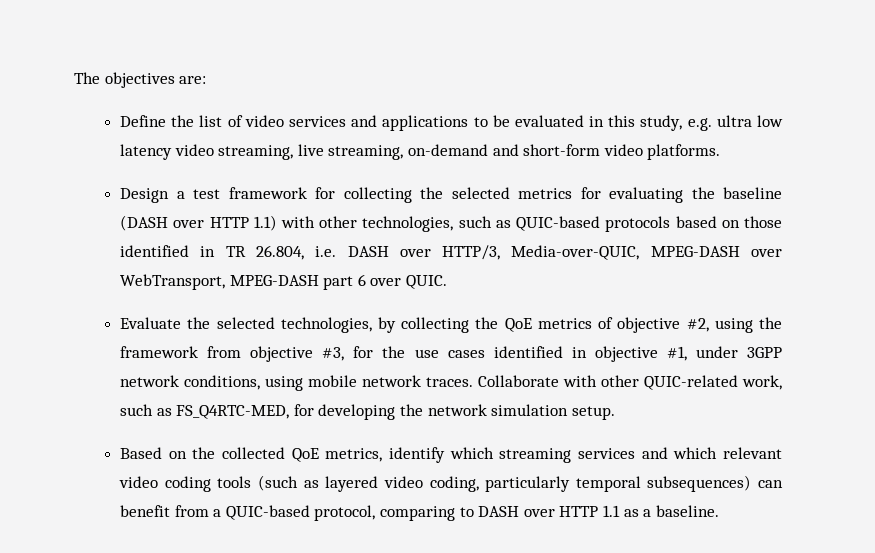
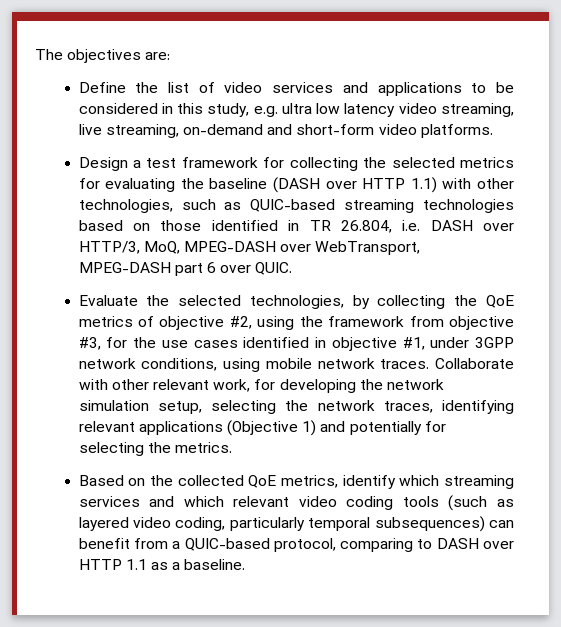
- Define the list of video services and applications to be evaluated in this study, e.g. ultra low latency video streaming, live streaming, on-demand and short-form video platforms.
+ Define the list of video services and applications to be considered in this study, e.g. ultra low latency video streaming, live streaming, on-demand and short-form video platforms.
- Design a test framework for collecting the selected metrics for evaluating the baseline (DASH over HTTP 1.1) with other technologies, such as QUIC-based protocols based on those identified in TR 26.804, i.e. DASH over HTTP/3, Media-over-QUIC, MPEG-DASH over WebTransport, MPEG-DASH part 6 over QUIC.
+ Design a test framework for collecting the selected metrics for evaluating the baseline (DASH over HTTP 1.1) with other technologies, such as QUIC-based streaming technologies based on those identified in TR 26.804, i.e. DASH over HTTP/3, MoQ, MPEG-DASH over WebTransport, MPEG-DASH part 6 over QUIC.
- Collaborate with other QUIC-related work, such as FS_Q4RTC-MED, for developing the network simulation setup.
+ Collaborate with other relevant work, for developing the network simulation setup, selecting the network traces, identifying relevant applications (Objective 1) and potentially for selecting the metrics.

